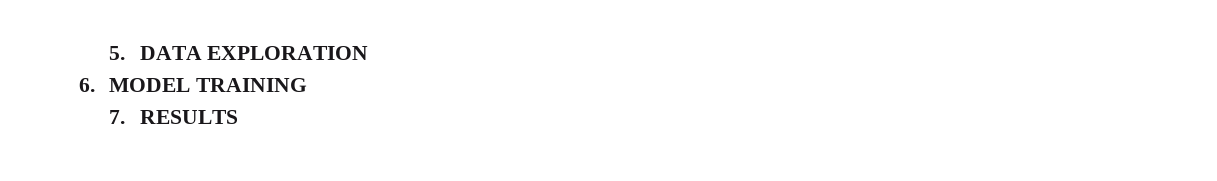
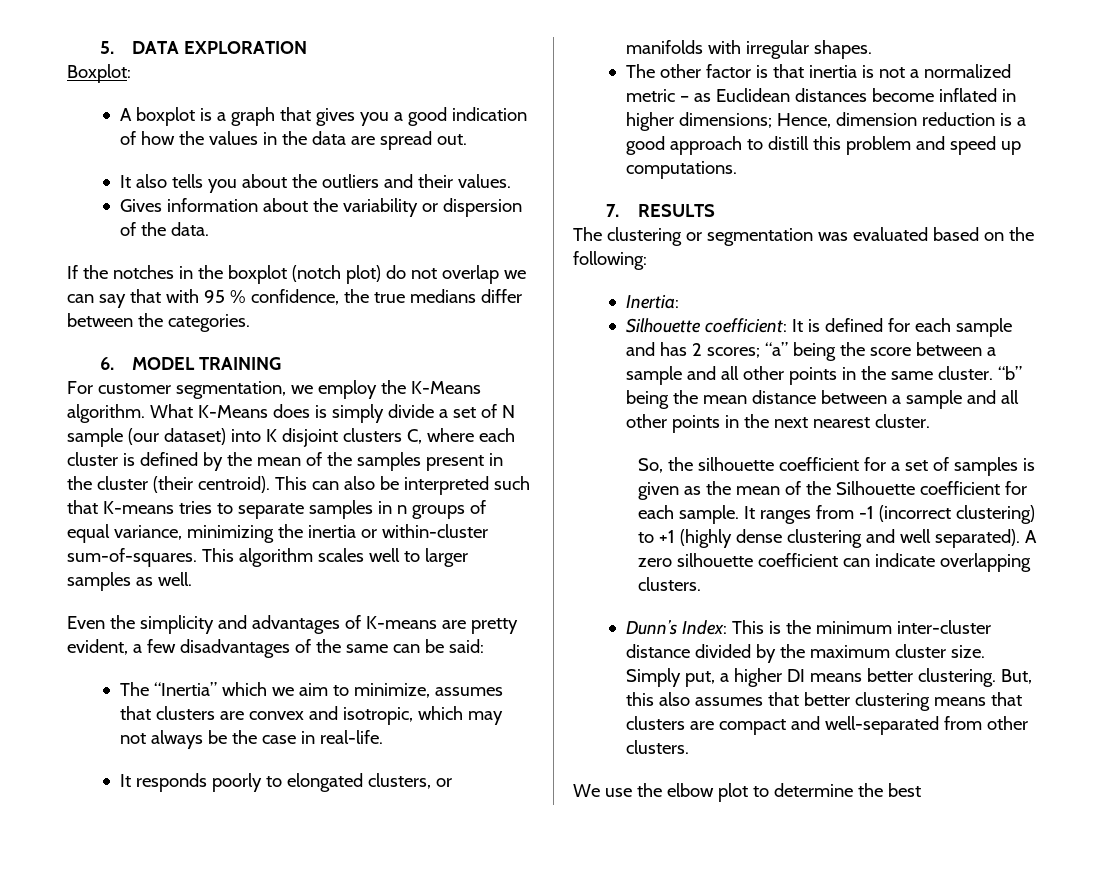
+ Boxplot:
+ A boxplot is a graph that gives you a good indication of how the values in the data are spread out.
+ It also tells you about the outliers and their values.
+ Gives information about the variability or dispersion of the data.
+ If the notches in the boxplot (notch plot) do not overlap we can say that with 95 % confidence, the true medians differ between the categories.
  6. MODEL TRAINING
+ For customer segmentation, we employ the K-Means algorithm. What K-Means does is simply divide a set of N sample (our dataset) into K disjoint clusters C, where each cluster is defined by the mean of the samples present in the cluster (their centroid). This can also be interpreted such that K-means tries to separate samples in n groups of equal variance, minimizing the inertia or within-cluster sum-of-squares. This algorithm scales well to larger samples as well.
+ Even the simplicity and advantages of K-means are pretty evident, a few disadvantages of the same can be said:
+ The “Inertia” which we aim to minimize, assumes that clusters are convex and isotropic, which may not always be the case in real-life.
+ It responds poorly to elongated clusters, or manifolds with irregular shapes.
+ The other factor is that inertia is not a normalized metric – as Euclidean distances become inflated in higher dimensions; Hence, dimension reduction is a good approach to distill this problem and speed up computations.
  7. RESULTS
+ The clustering or segmentation was evaluated based on the following:
+ Inertia:
+ Silhouette coefficient: It is defined for each sample and has 2 scores; “a” being the score between a sample and all other points in the same cluster. “b” being the mean distance between a sample and all other points in the next nearest cluster.
+ So, the silhouette coefficient for a set of samples is given as the mean of the Silhouette coefficient for each sample. It ranges from -1 (incorrect clustering) to +1 (highly dense clustering and well separated). A zero silhouette coefficient can indicate overlapping clusters.
+ Dunn’s Index: This is the minimum inter-cluster distance divided by the maximum cluster size. Simply put, a higher DI means better clustering. But, this also assumes that better clustering means that clusters are compact and well-separated from other clusters.
+ We use the elbow plot to determine the best

